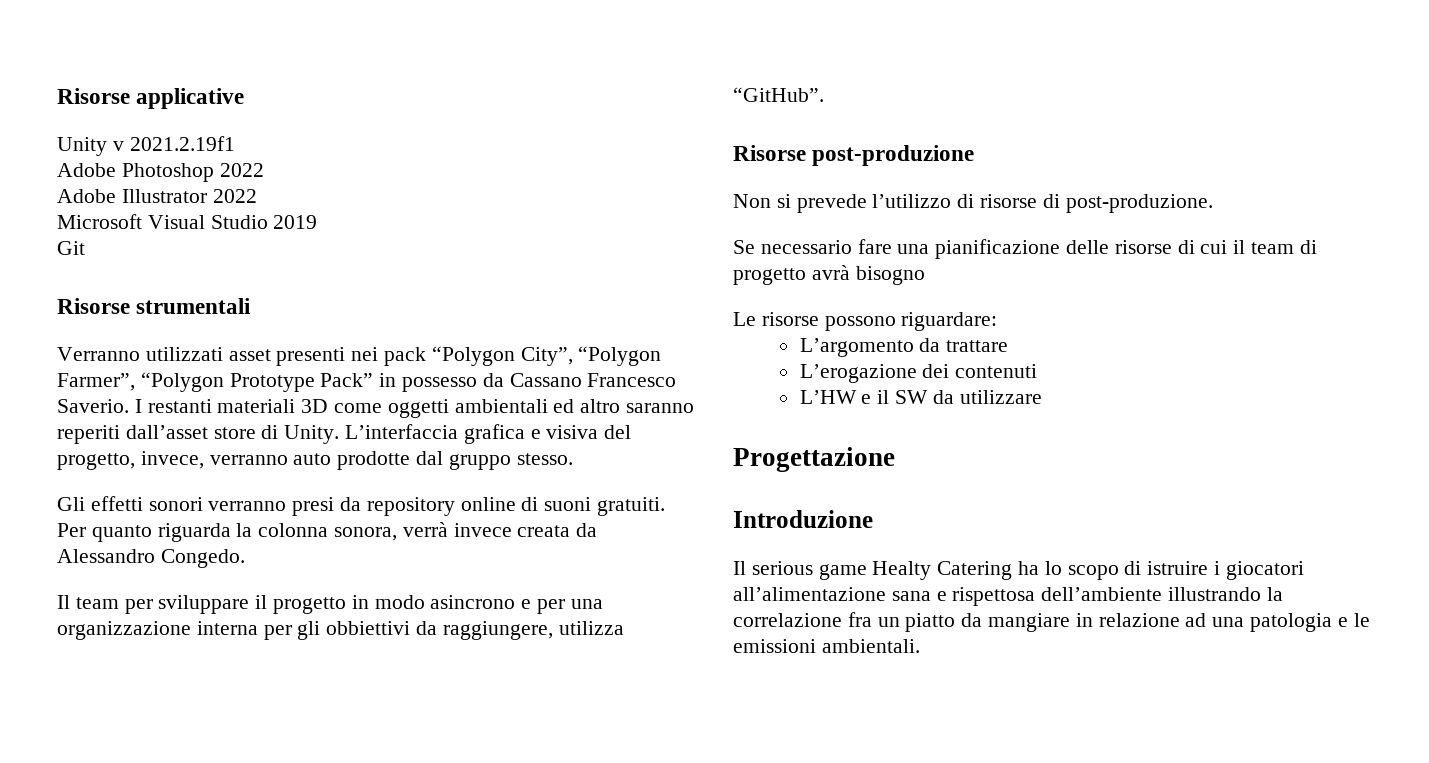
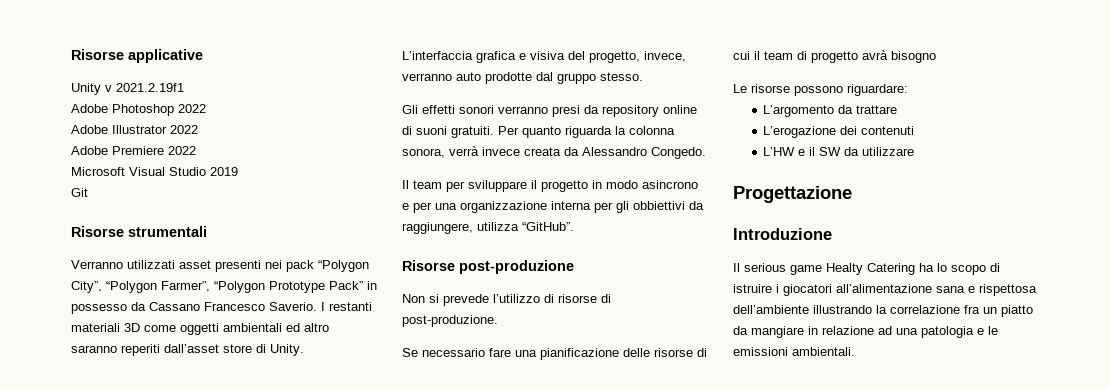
+ Adobe Premiere 2022

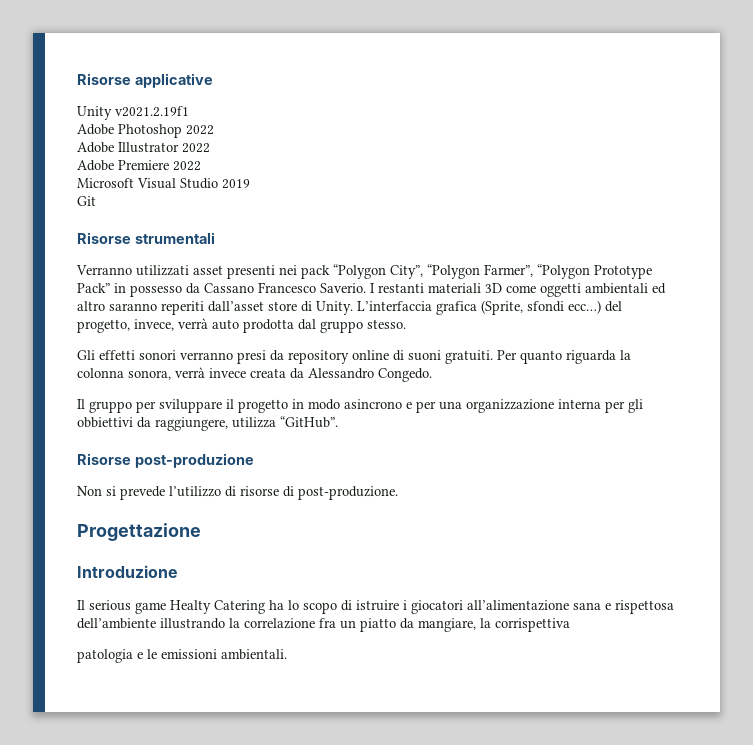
- Unity v 2021.2.19f1
+ Unity v2021.2.19f1
- L’interfaccia grafica e visiva del progetto, invece, verranno auto prodotte dal gruppo stesso.
+ L’interfaccia grafica (Sprite, sfondi ecc…) del progetto, invece, verrà auto prodotta dal gruppo stesso.
- Il team per sviluppare il progetto in modo asincrono e per una organizzazione interna per gli obbiettivi da raggiungere, utilizza “GitHub”.
+ Il gruppo per sviluppare il progetto in modo asincrono e per una organizzazione interna per gli obbiettivi da raggiungere, utilizza “GitHub”.
- Se necessario fare una pianificazione delle risorse di cui il team di progetto avrà bisogno
- Le risorse possono riguardare:
- L’argomento da trattare
- L’erogazione dei contenuti
- L’HW e il SW da utilizzare
- Il serious game Healty Catering ha lo scopo di istruire i giocatori all’alimentazione sana e rispettosa dell’ambiente illustrando la correlazione fra un piatto da mangiare in relazione ad una patologia e le emissioni ambientali.
+ Il serious game Healty Catering ha lo scopo di istruire i giocatori all’alimentazione sana e rispettosa dell’ambiente illustrando la correlazione fra un piatto da mangiare, la corrispettiva
+ patologia e le emissioni ambientali.

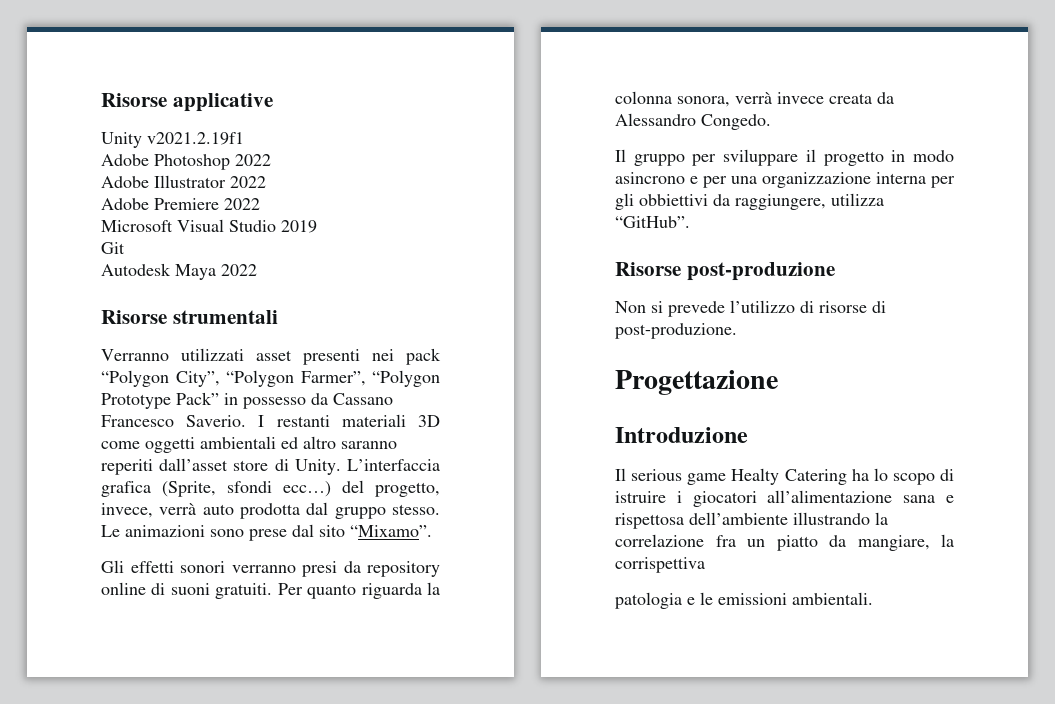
+ Autodesk Maya 2022
+ Le animazioni sono prese dal sito “Mixamo”.

